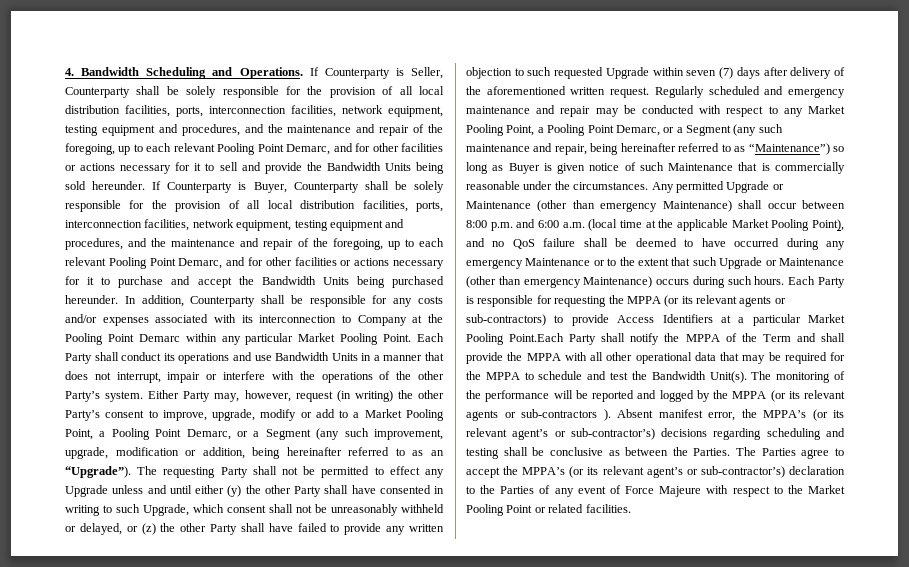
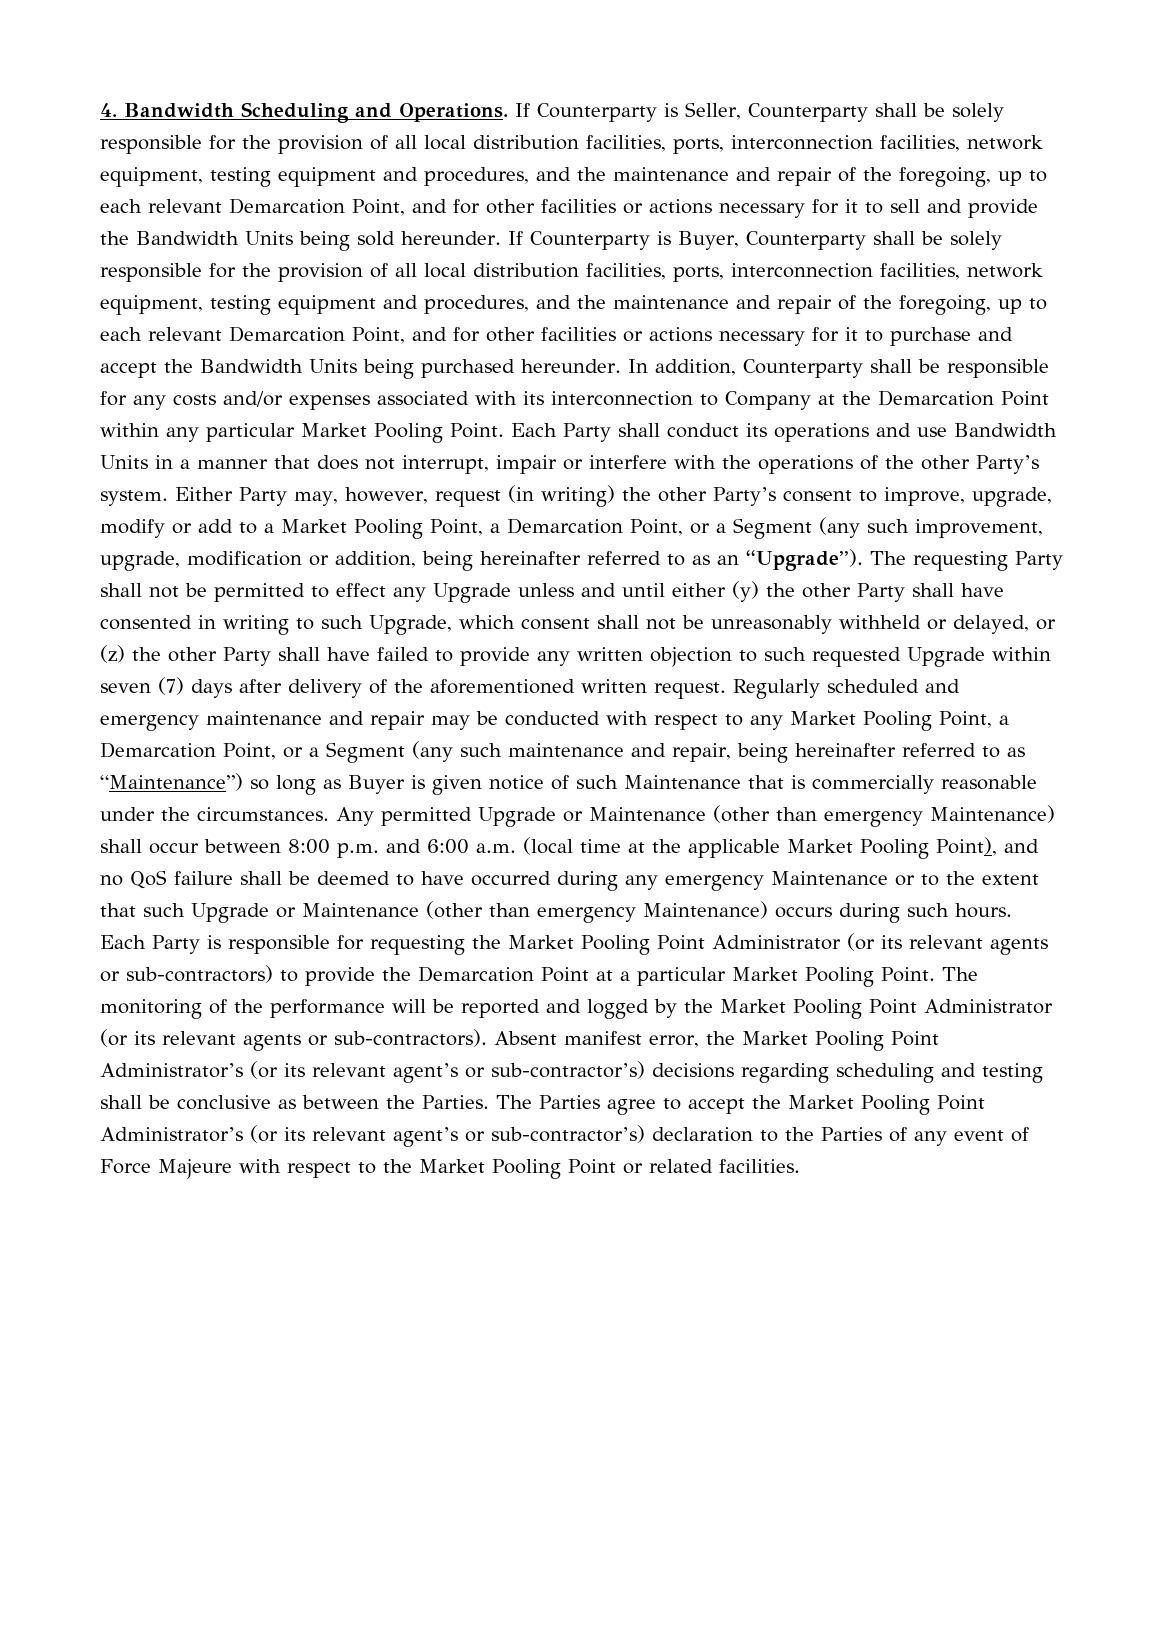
- If Counterparty is Seller, Counterparty shall be solely responsible for the provision of all local distribution facilities, ports, interconnection facilities, network equipment, testing equipment and procedures, and the maintenance and repair of the foregoing, up to each relevant Pooling Point Demarc, and for other facilities or actions necessary for it to sell and provide the Bandwidth Units being sold hereunder.
+ If Counterparty is Seller, Counterparty shall be solely responsible for the provision of all local distribution facilities, ports, interconnection facilities, network equipment, testing equipment and procedures, and the maintenance and repair of the foregoing, up to each relevant Demarcation Point, and for other facilities or actions necessary for it to sell and provide the Bandwidth Units being sold hereunder.
- If Counterparty is Buyer, Counterparty shall be solely responsible for the provision of all local distribution facilities, ports, interconnection facilities, network equipment, testing equipment and procedures, and the maintenance and repair of the foregoing, up to each relevant Pooling Point Demarc, and for other facilities or actions necessary for it to purchase and accept the Bandwidth Units being purchased hereunder.
+ If Counterparty is Buyer, Counterparty shall be solely responsible for the provision of all local distribution facilities, ports, interconnection facilities, network equipment, testing equipment and procedures, and the maintenance and repair of the foregoing, up to each relevant Demarcation Point, and for other facilities or actions necessary for it to purchase and accept the Bandwidth Units being purchased hereunder.
- In addition, Counterparty shall be responsible for any costs and/or expenses associated with its interconnection to Company at the Pooling Point Demarc within any particular Market Pooling Point.
+ In addition, Counterparty shall be responsible for any costs and/or expenses associated with its interconnection to Company at the Demarcation Point within any particular Market Pooling Point.
- Either Party may, however, request (in writing) the other Party’s consent to improve, upgrade, modify or add to a Market Pooling Point, a Pooling Point Demarc, or a Segment (any such improvement, upgrade, modification or addition, being hereinafter referred to as an “Upgrade”).
+ Either Party may, however, request (in writing) the other Party’s consent to improve, upgrade, modify or add to a Market Pooling Point, a Demarcation Point, or a Segment (any such improvement, upgrade, modification or addition, being hereinafter referred to as an “Upgrade”).
- Regularly scheduled and emergency maintenance and repair may be conducted with respect to any Market Pooling Point, a Pooling Point Demarc, or a Segment (any such maintenance and repair, being hereinafter referred to as “Maintenance”) so long as Buyer is given notice of such Maintenance that is commercially reasonable under the circumstances.
+ Regularly scheduled and emergency maintenance and repair may be conducted with respect to any Market Pooling Point, a Demarcation Point, or a Segment (any such maintenance and repair, being hereinafter referred to as “Maintenance”) so long as Buyer is given notice of such Maintenance that is commercially reasonable under the circumstances.
- Each Party is responsible for requesting the MPPA (or its relevant agents or sub-contractors) to provide Access Identifiers at a particular Market Pooling Point.Each Party shall notify the MPPA of the Term and shall provide the MPPA with all other operational data that may be required for the MPPA to schedule and test the Bandwidth Unit(s).
+ Each Party is responsible for requesting the Market Pooling Point Administrator (or its relevant agents or sub-contractors) to provide the Demarcation Point at a particular Market Pooling Point.
- The monitoring of the performance will be reported and logged by the MPPA (or its relevant agents or sub-contractors ).
+ The monitoring of the performance will be reported and logged by the Market Pooling Point Administrator (or its relevant agents or sub-contractors).
- Absent manifest error, the MPPA’s (or its relevant agent’s or sub-contractor’s) decisions regarding scheduling and testing shall be conclusive as between the Parties.
+ Absent manifest error, the Market Pooling Point Administrator’s (or its relevant agent’s or sub-contractor’s) decisions regarding scheduling and testing shall be conclusive as between the Parties.
- The Parties agree to accept the MPPA’s (or its relevant agent’s or sub-contractor’s) declaration to the Parties of any event of Force Majeure with respect to the Market Pooling Point or related facilities.
+ The Parties agree to accept the Market Pooling Point Administrator’s (or its relevant agent’s or sub-contractor’s) declaration to the Parties of any event of Force Majeure with respect to the Market Pooling Point or related facilities.

